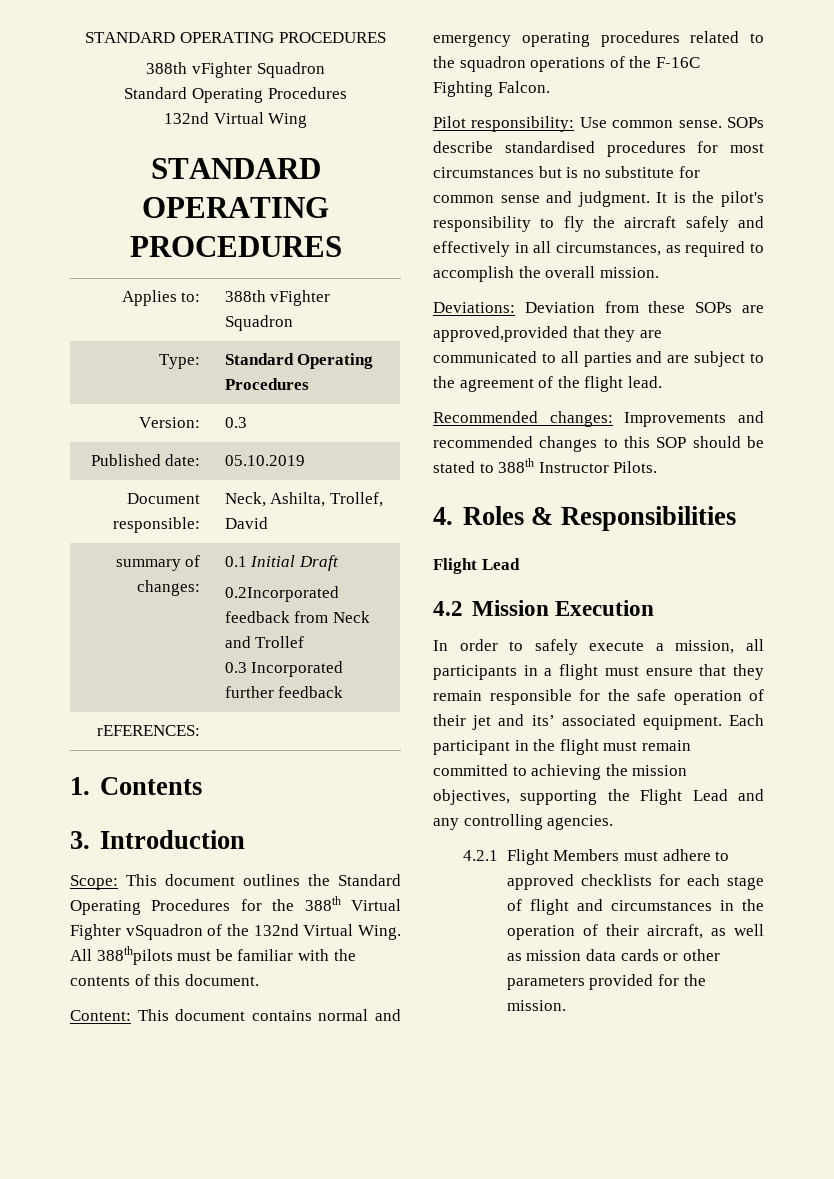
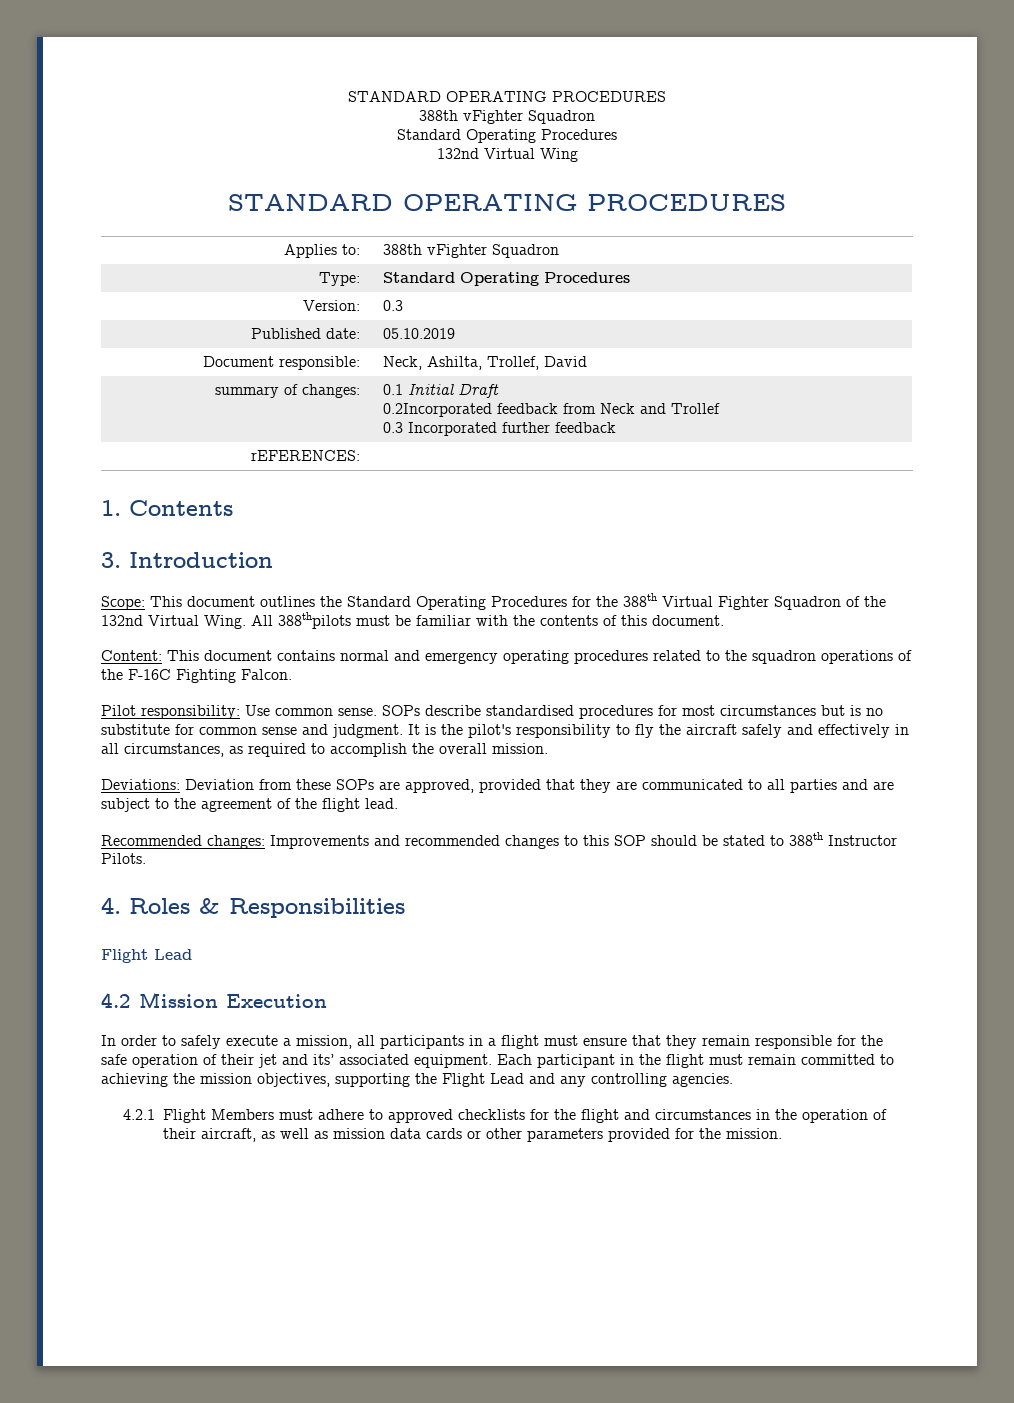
- Scope: This document outlines the Standard Operating Procedures for the 388th Virtual Fighter vSquadron of the 132nd Virtual Wing.
+ Scope: This document outlines the Standard Operating Procedures for the 388th Virtual Fighter Squadron of the 132nd Virtual Wing.
- Deviations: Deviation from these SOPs are approved,provided that they are communicated to all parties and are subject to the agreement of the flight lead.
+ Deviations: Deviation from these SOPs are approved, provided that they are communicated to all parties and are subject to the agreement of the flight lead.
- 4.2.1 Flight Members must adhere to approved checklists for each stage of flight and circumstances in the operation of their aircraft, as well as mission data cards or other parameters provided for the mission.
+ 4.2.1 Flight Members must adhere to approved checklists for the flight and circumstances in the operation of their aircraft, as well as mission data cards or other parameters provided for the mission.

